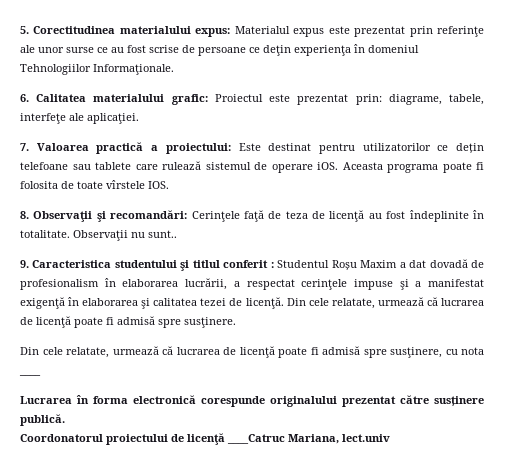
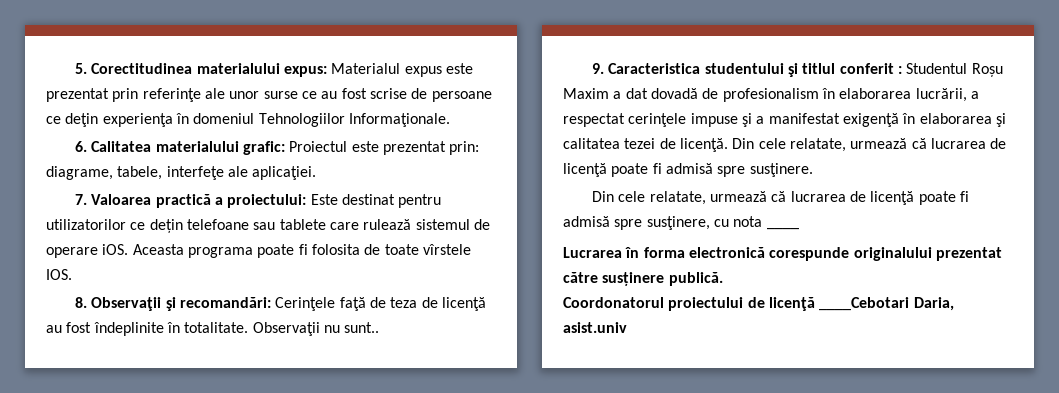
- Coordonatorul proiectului de licenţă ____Catruc Mariana, lect.univ
+ Coordonatorul proiectului de licenţă ____Cebotari Daria, asist.univ

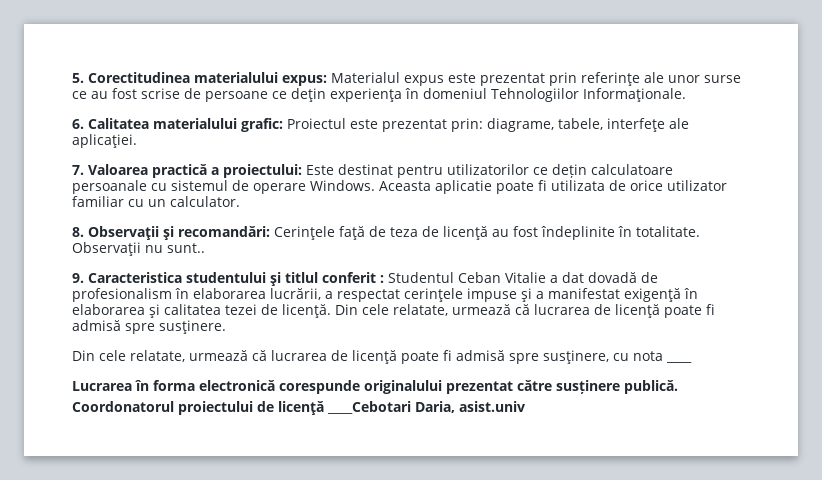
- 7. Valoarea practică a proiectului: Este destinat pentru utilizatorilor ce dețin telefoane sau tablete care rulează sistemul de operare iOS. Aceasta programa poate fi folosita de toate vîrstele IOS.
+ 7. Valoarea practică a proiectului: Este destinat pentru utilizatorilor ce dețin calculatoare persoanale cu sistemul de operare Windows. Aceasta aplicatie poate fi utilizata de orice utilizator familiar cu un calculator.
- 9. Caracteristica studentului şi titlul conferit : Studentul Roșu Maxim a dat dovadă de profesionalism în elaborarea lucrării, a respectat cerinţele impuse şi a manifestat exigenţă în elaborarea şi calitatea tezei de licenţă.
+ 9. Caracteristica studentului şi titlul conferit : Studentul Ceban Vitalie a dat dovadă de profesionalism în elaborarea lucrării, a respectat cerinţele impuse şi a manifestat exigenţă în elaborarea şi calitatea tezei de licenţă.

